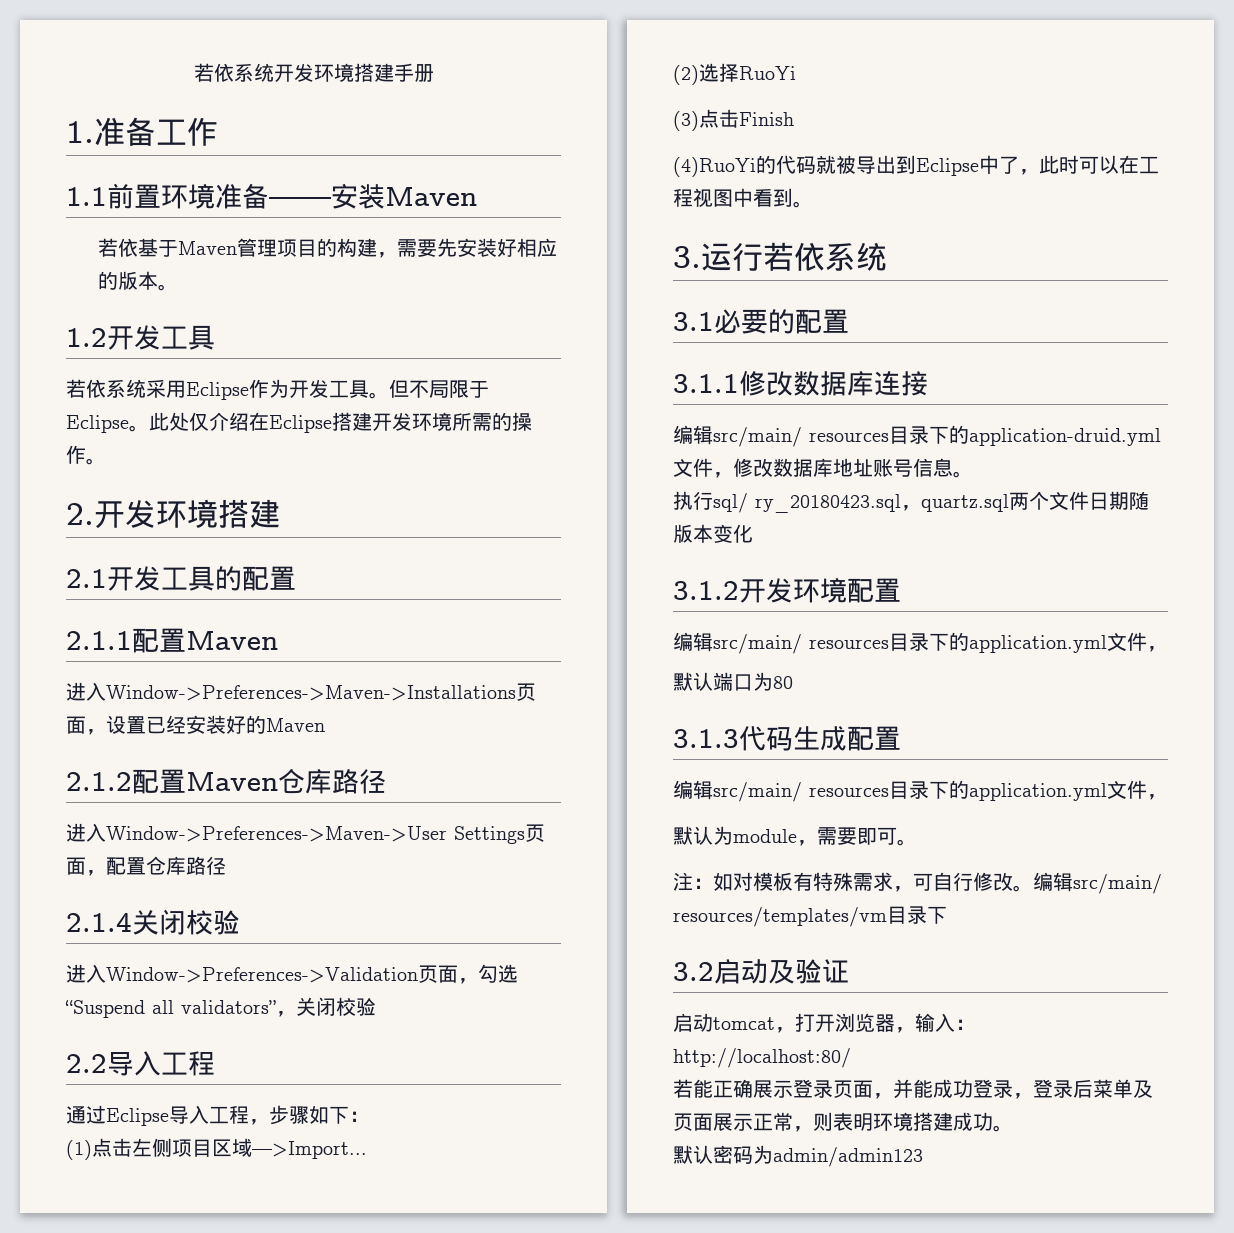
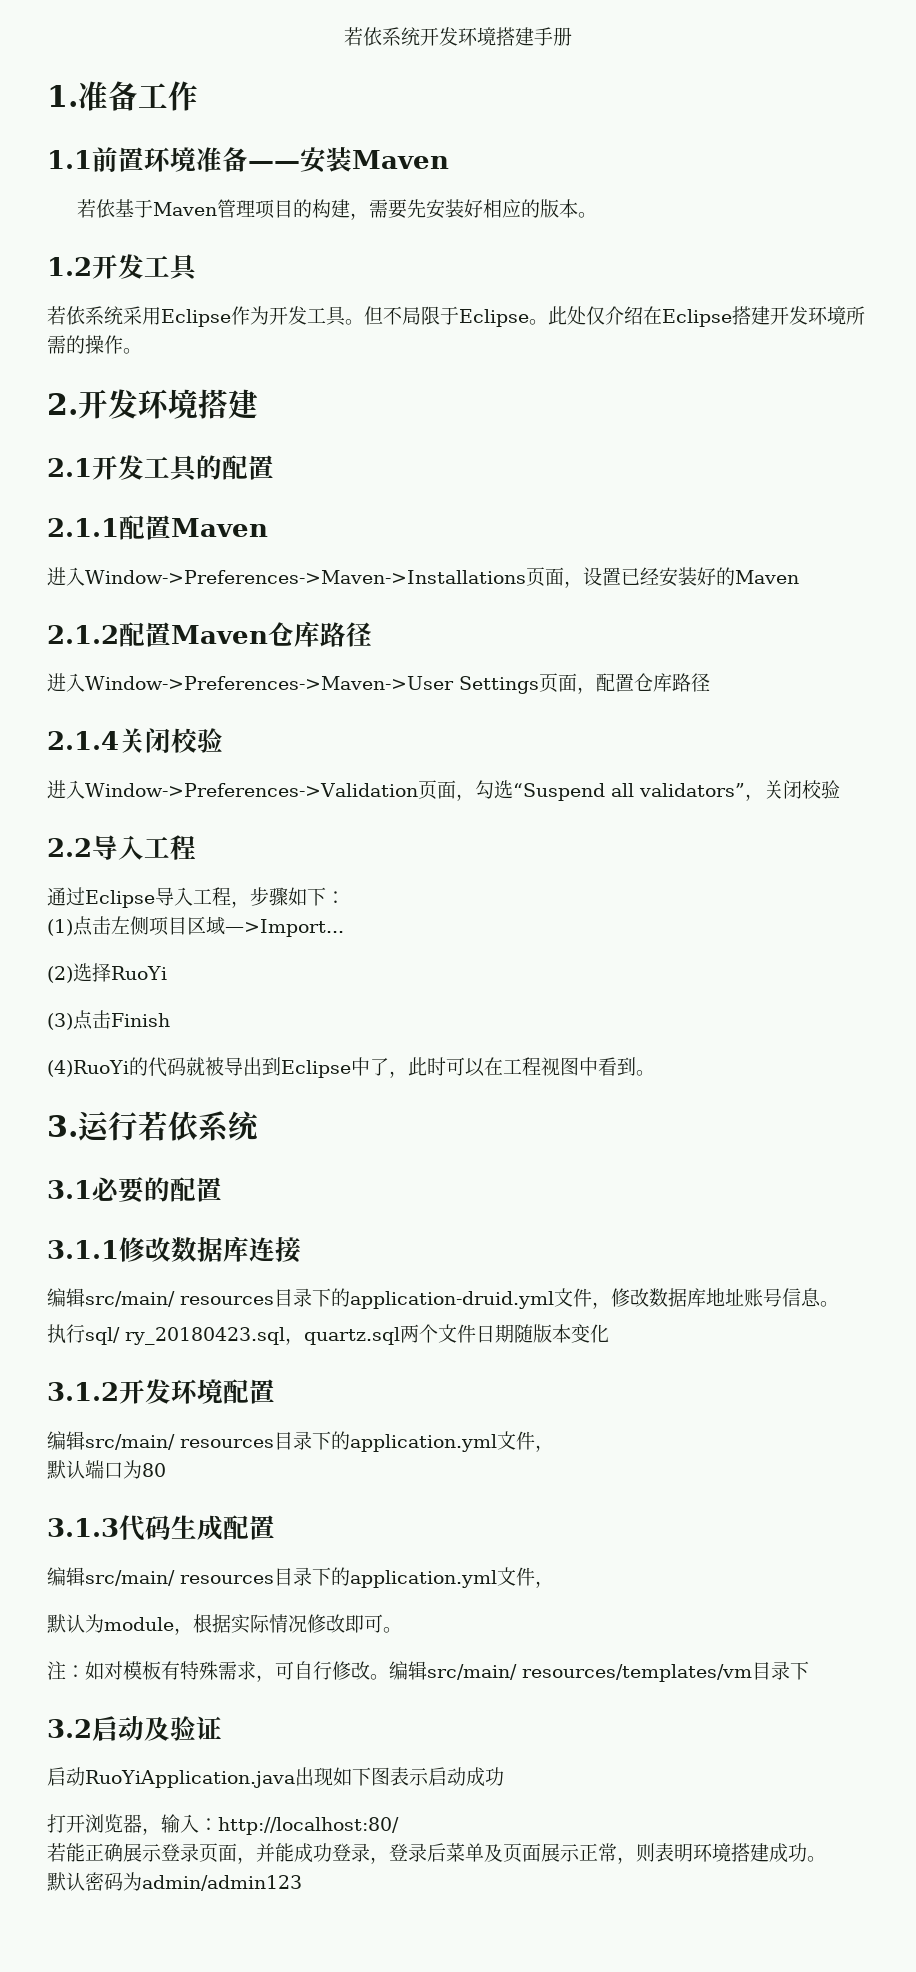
- 默认为module，需要即可。
+ 默认为module，根据实际情况修改即可。
- 启动tomcat，打开浏览器，输入：
- http://localhost:80/
+ 启动RuoYiApplication.java出现如下图表示启动成功
+ 打开浏览器，输入：http://localhost:80/

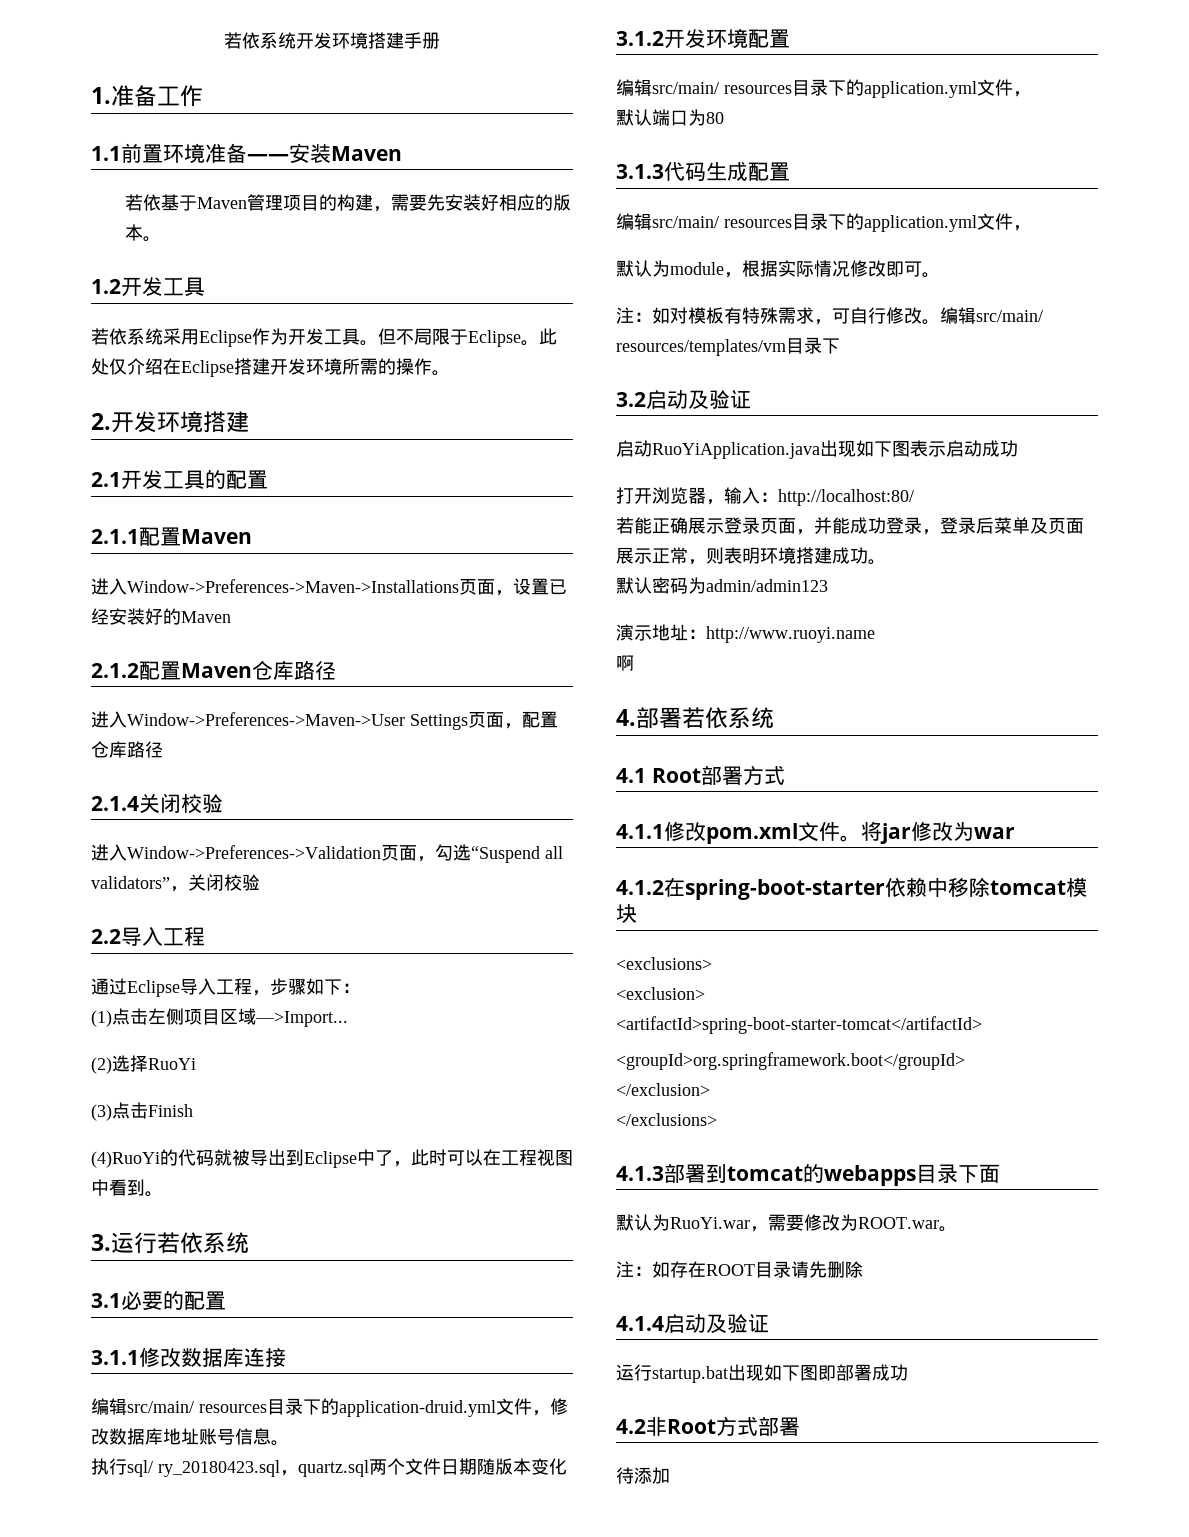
+ 演示地址：http://www.ruoyi.name
+ 啊
+ 4.部署若依系统
+ 4.1 Root部署方式
+ 4.1.1修改pom.xml文件。将jar修改为war
+ 4.1.2在spring-boot-starter依赖中移除tomcat模块
+ <exclusions>
+ <exclusion>
+ <artifactId>spring-boot-starter-tomcat</artifactId>
+ <groupId>org.springframework.boot</groupId>
+ </exclusion>
+ </exclusions>
+ 4.1.3部署到tomcat的webapps目录下面
+ 默认为RuoYi.war，需要修改为ROOT.war。
+ 注：如存在ROOT目录请先删除
+ 4.1.4启动及验证
+ 运行startup.bat出现如下图即部署成功
+ 4.2非Root方式部署
+ 待添加

